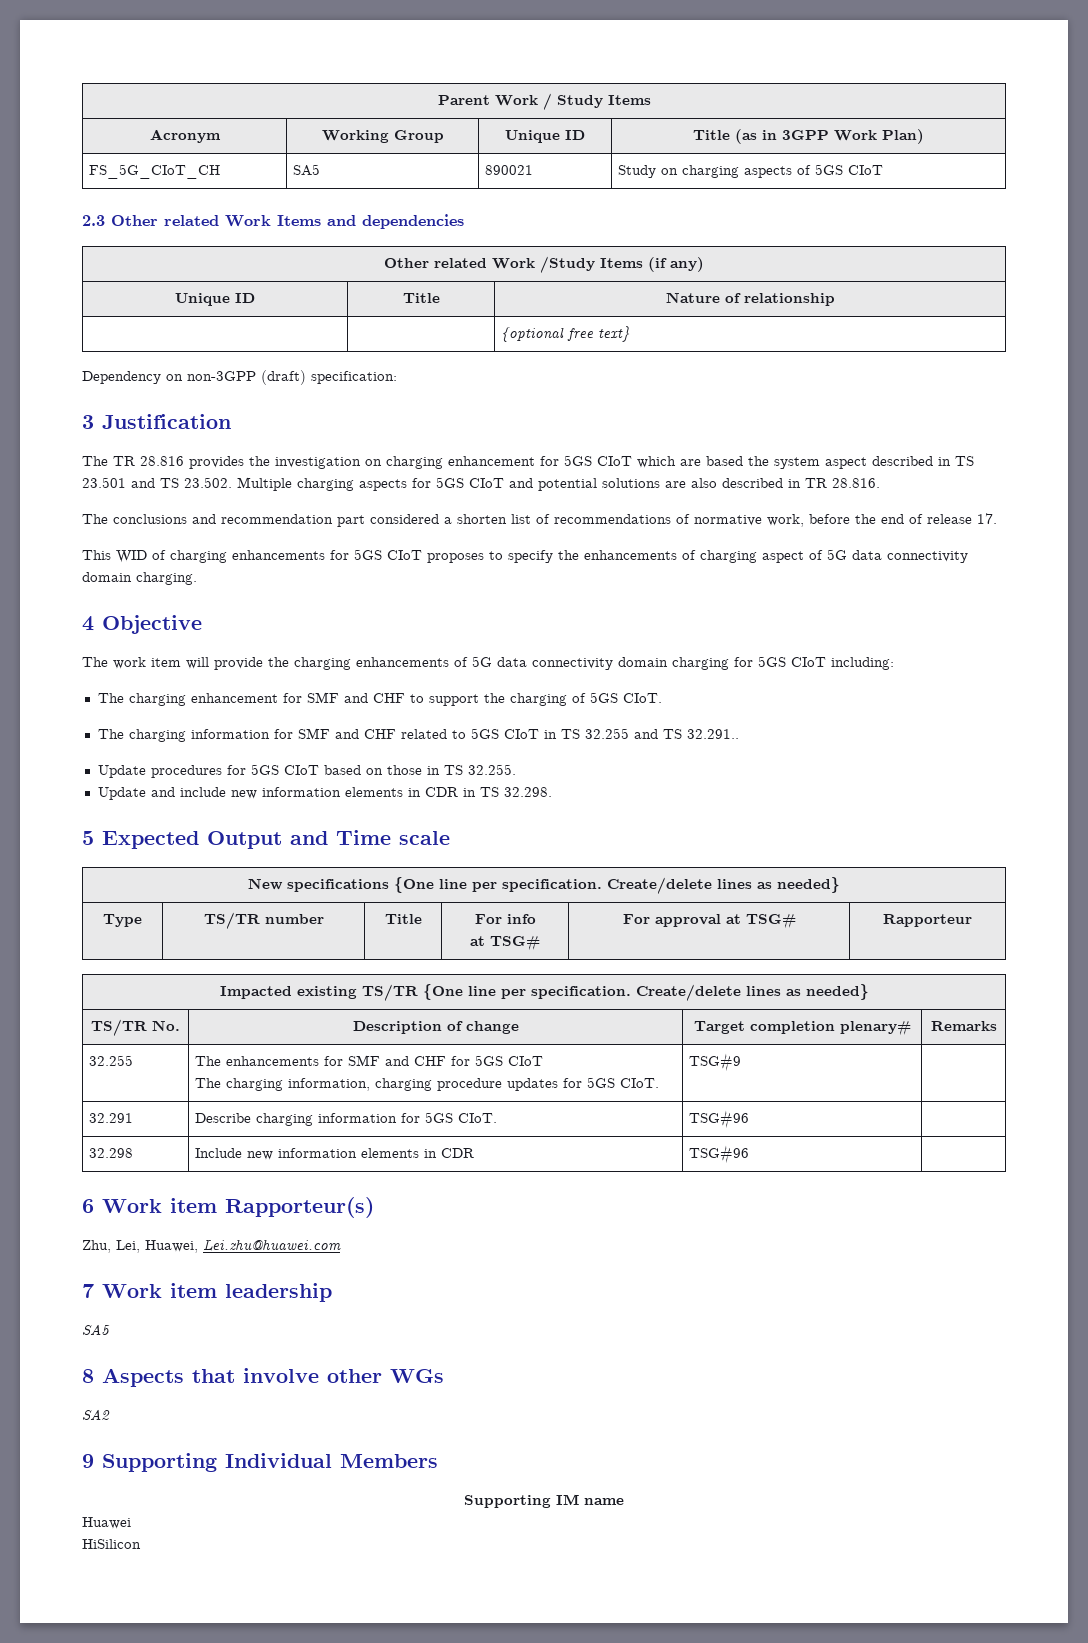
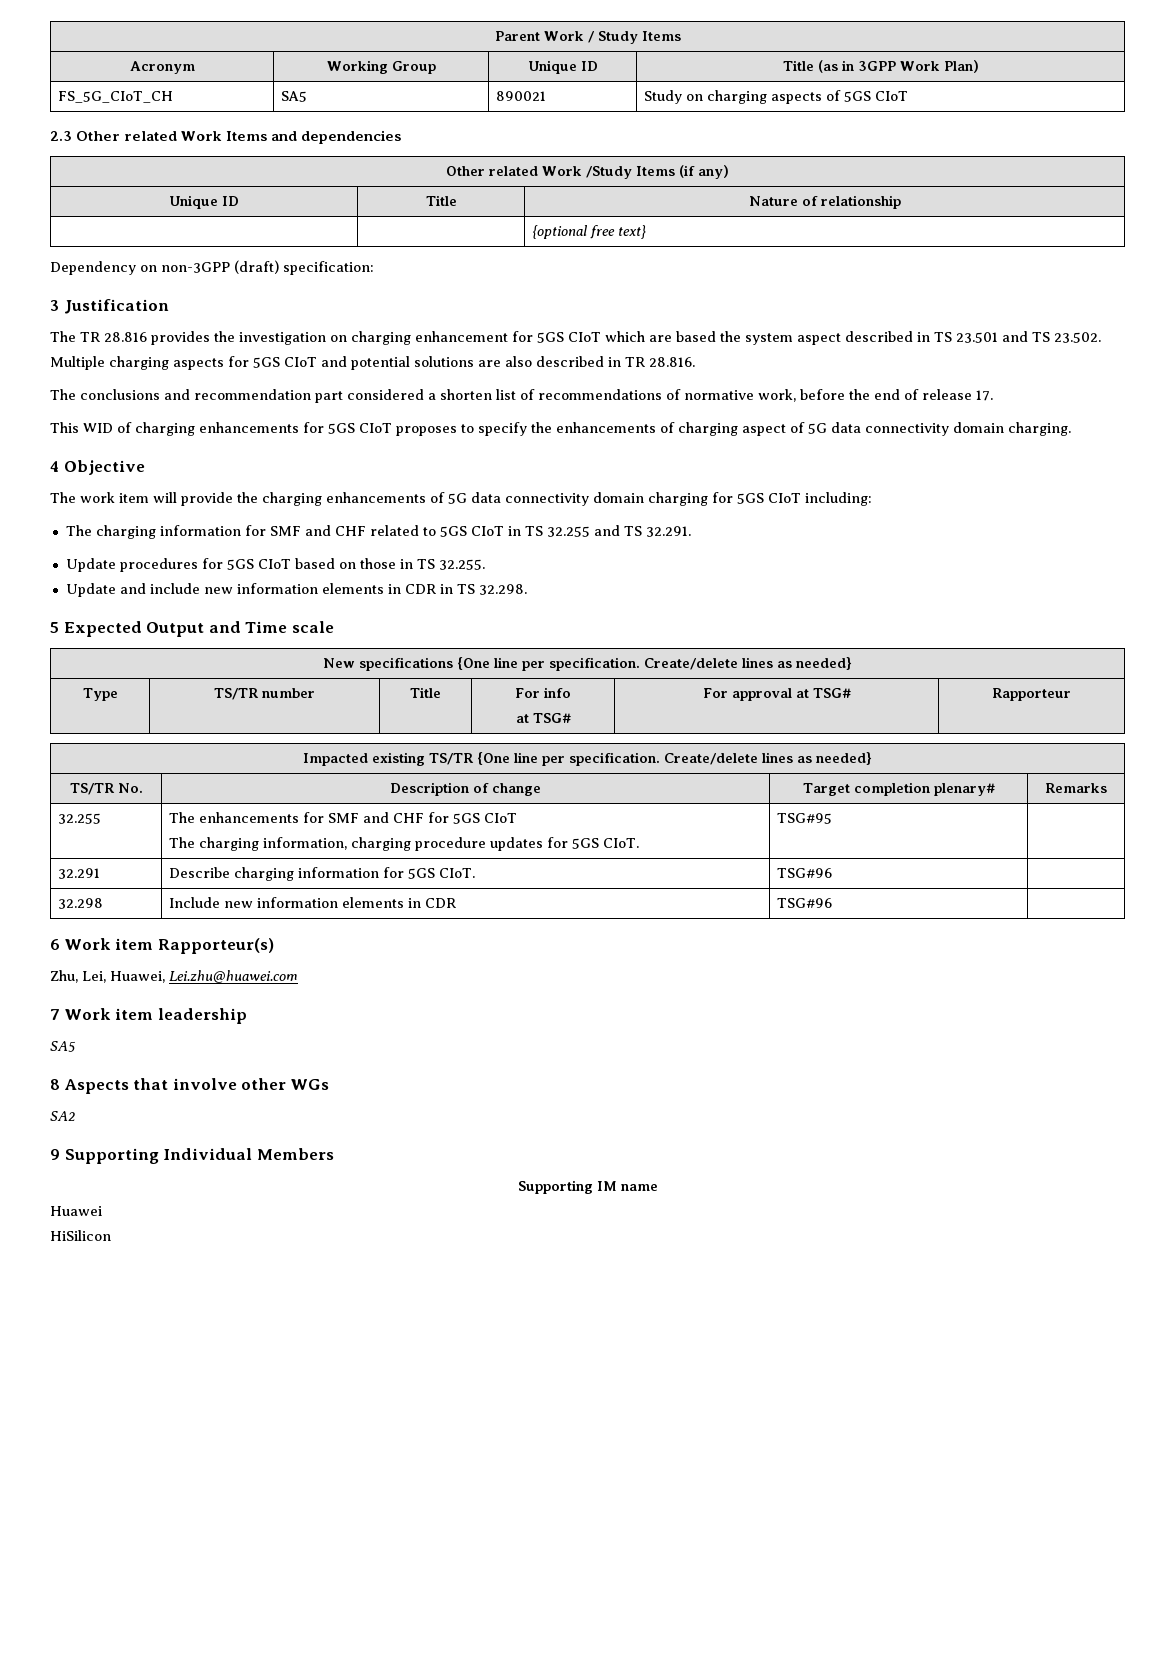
- The charging enhancement for SMF and CHF to support the charging of 5GS CIoT.
- The charging information for SMF and CHF related to 5GS CIoT in TS 32.255 and TS 32.291..
+ The charging information for SMF and CHF related to 5GS CIoT in TS 32.255 and TS 32.291.
  32.255 | The enhancements for SMF and CHF for 5GS CIoT
- The charging information, charging procedure updates for 5GS CIoT. | TSG#9 |
+ The charging information, charging procedure updates for 5GS CIoT. | TSG#95 |

